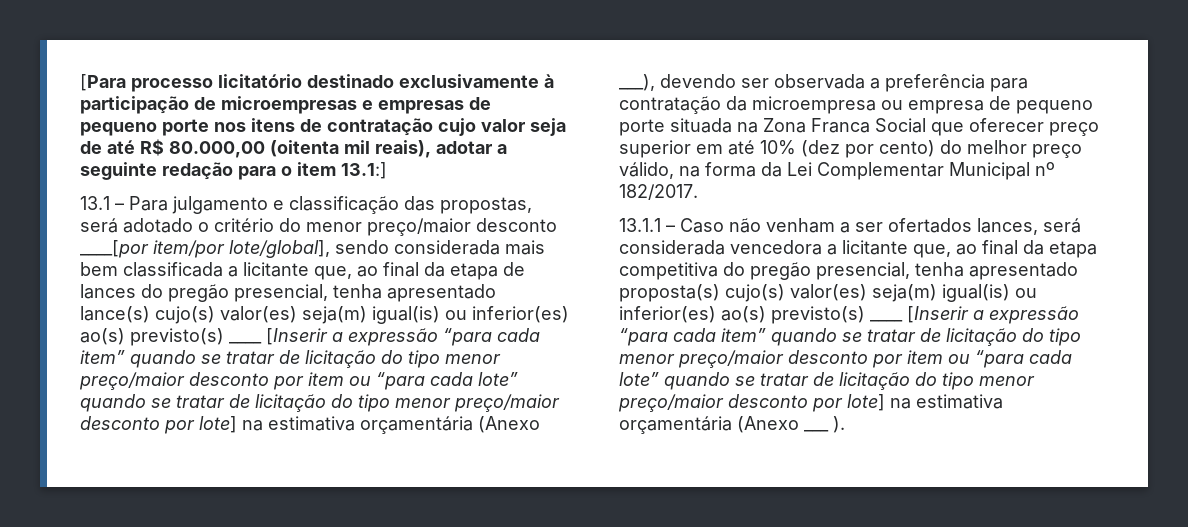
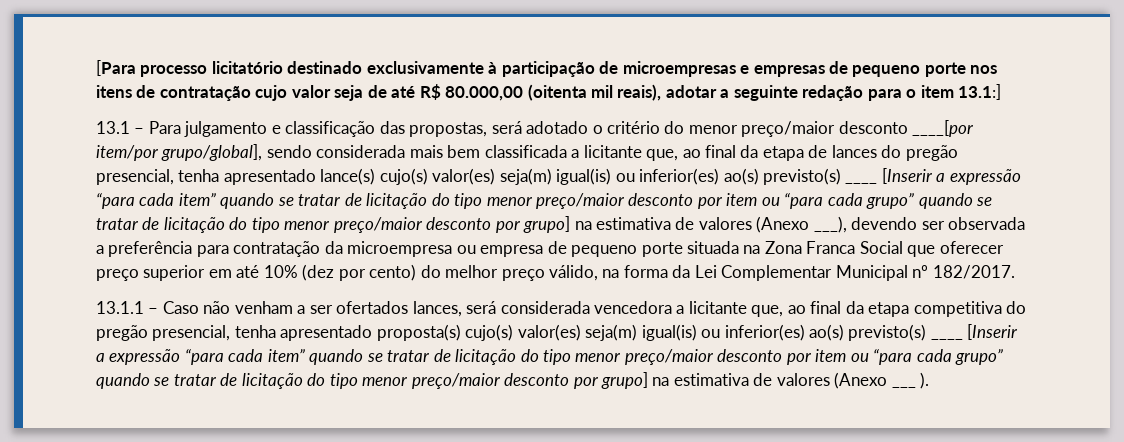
- 13.1 – Para julgamento e classificação das propostas, será adotado o critério do menor preço/maior desconto ____[por item/por lote/global], sendo considerada mais bem classificada a licitante que, ao final da etapa de lances do pregão presencial, tenha apresentado lance(s) cujo(s) valor(es) seja(m) igual(is) ou inferior(es) ao(s) previsto(s) ____ [Inserir a expressão “para cada item” quando se tratar de licitação do tipo menor preço/maior desconto por item ou “para cada lote” quando se tratar de licitação do tipo menor preço/maior desconto por lote] na estimativa orçamentária (Anexo ___), devendo ser observada a preferência para contratação da microempresa ou empresa de pequeno porte situada na Zona Franca Social que oferecer preço superior em até 10% (dez por cento) do melhor preço válido, na forma da Lei Complementar Municipal nº 182/2017.
+ 13.1 – Para julgamento e classificação das propostas, será adotado o critério do menor preço/maior desconto ____[por item/por grupo/global], sendo considerada mais bem classificada a licitante que, ao final da etapa de lances do pregão presencial, tenha apresentado lance(s) cujo(s) valor(es) seja(m) igual(is) ou inferior(es) ao(s) previsto(s) ____ [Inserir a expressão “para cada item” quando se tratar de licitação do tipo menor preço/maior desconto por item ou “para cada grupo” quando se tratar de licitação do tipo menor preço/maior desconto por grupo] na estimativa de valores (Anexo ___), devendo ser observada a preferência para contratação da microempresa ou empresa de pequeno porte situada na Zona Franca Social que oferecer preço superior em até 10% (dez por cento) do melhor preço válido, na forma da Lei Complementar Municipal nº 182/2017.
- 13.1.1 – Caso não venham a ser ofertados lances, será considerada vencedora a licitante que, ao final da etapa competitiva do pregão presencial, tenha apresentado proposta(s) cujo(s) valor(es) seja(m) igual(is) ou inferior(es) ao(s) previsto(s) ____ [Inserir a expressão “para cada item” quando se tratar de licitação do tipo menor preço/maior desconto por item ou “para cada lote” quando se tratar de licitação do tipo menor preço/maior desconto por lote] na estimativa orçamentária (Anexo ___ ).
+ 13.1.1 – Caso não venham a ser ofertados lances, será considerada vencedora a licitante que, ao final da etapa competitiva do pregão presencial, tenha apresentado proposta(s) cujo(s) valor(es) seja(m) igual(is) ou inferior(es) ao(s) previsto(s) ____ [Inserir a expressão “para cada item” quando se tratar de licitação do tipo menor preço/maior desconto por item ou “para cada grupo” quando se tratar de licitação do tipo menor preço/maior desconto por grupo] na estimativa de valores (Anexo ___ ).

